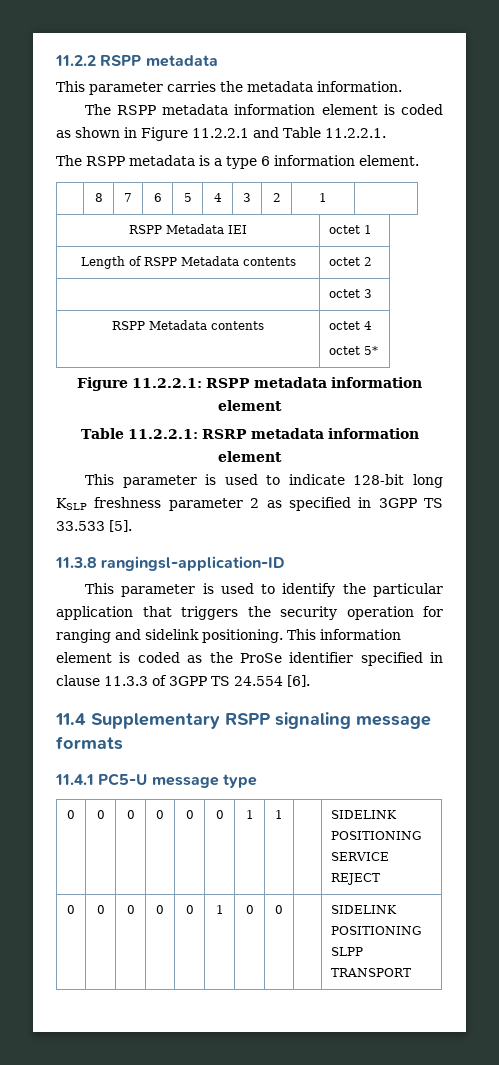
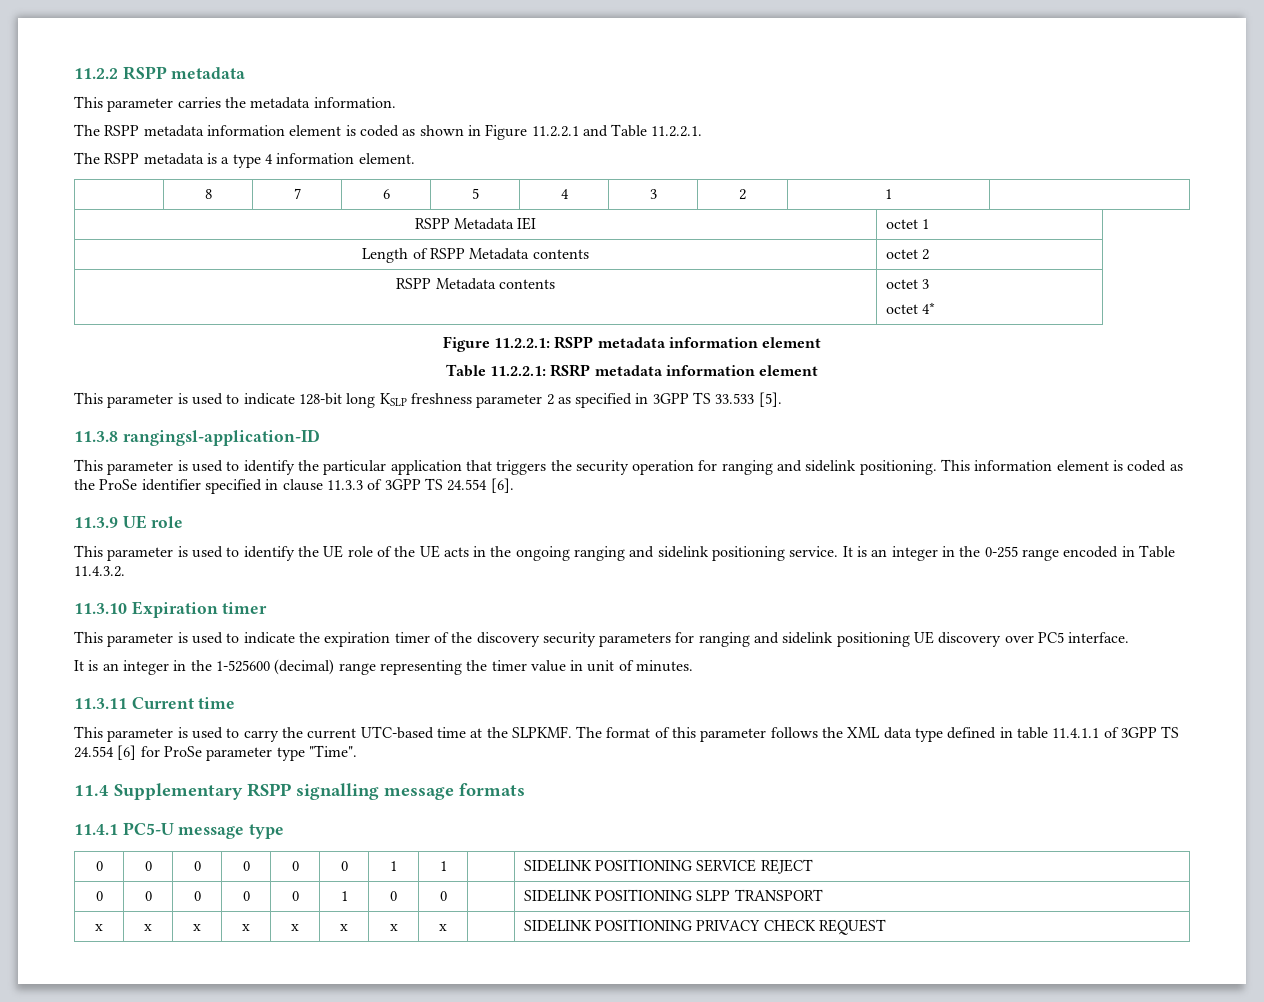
- The RSPP metadata is a type 6 information element.
+ The RSPP metadata is a type 4 information element.
- | octet 3
- RSPP Metadata contents | octet 4
- octet 5*
+ RSPP Metadata contents | octet 3
+ octet 4*
+ 11.3.9 UE role
+ This parameter is used to identify the UE role of the UE acts in the ongoing ranging and sidelink positioning service. It is an integer in the 0-255 range encoded in Table 11.4.3.2.
+ 11.3.10 Expiration timer
+ This parameter is used to indicate the expiration timer of the discovery security parameters for ranging and sidelink positioning UE discovery over PC5 interface.
+ It is an integer in the 1-525600 (decimal) range representing the timer value in unit of minutes.
+ 11.3.11 Current time
+ This parameter is used to carry the current UTC-based time at the SLPKMF. The format of this parameter follows the XML data type defined in table 11.4.1.1 of 3GPP TS 24.554 [6] for ProSe parameter type "Time".
- 11.4 Supplementary RSPP signaling message formats
+ 11.4 Supplementary RSPP signalling message formats
+ x | x | x | x | x | x | x | x | | SIDELINK POSITIONING PRIVACY CHECK REQUEST

